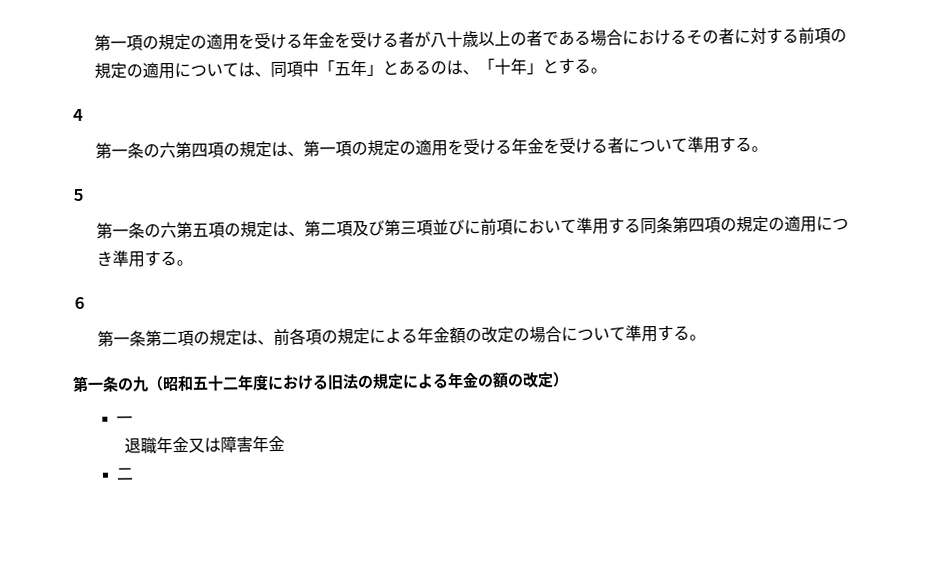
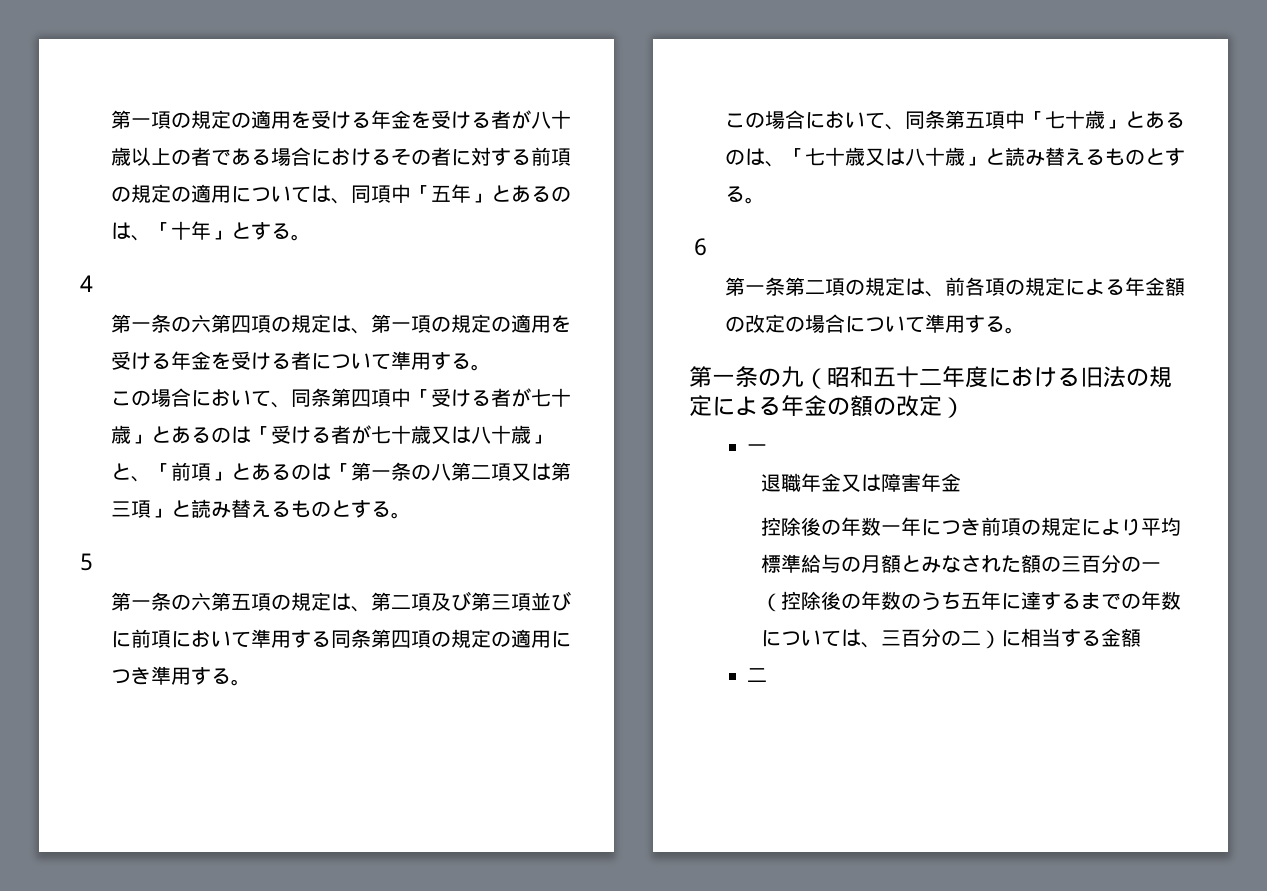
+ この場合において、同条第四項中「受ける者が七十歳」とあるのは「受ける者が七十歳又は八十歳」と、「前項」とあるのは「第一条の八第二項又は第三項」と読み替えるものとする。
+ この場合において、同条第五項中「七十歳」とあるのは、「七十歳又は八十歳」と読み替えるものとする。
+ 控除後の年数一年につき前項の規定により平均標準給与の月額とみなされた額の三百分の一（控除後の年数のうち五年に達するまでの年数については、三百分の二）に相当する金額

